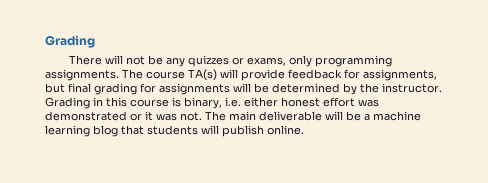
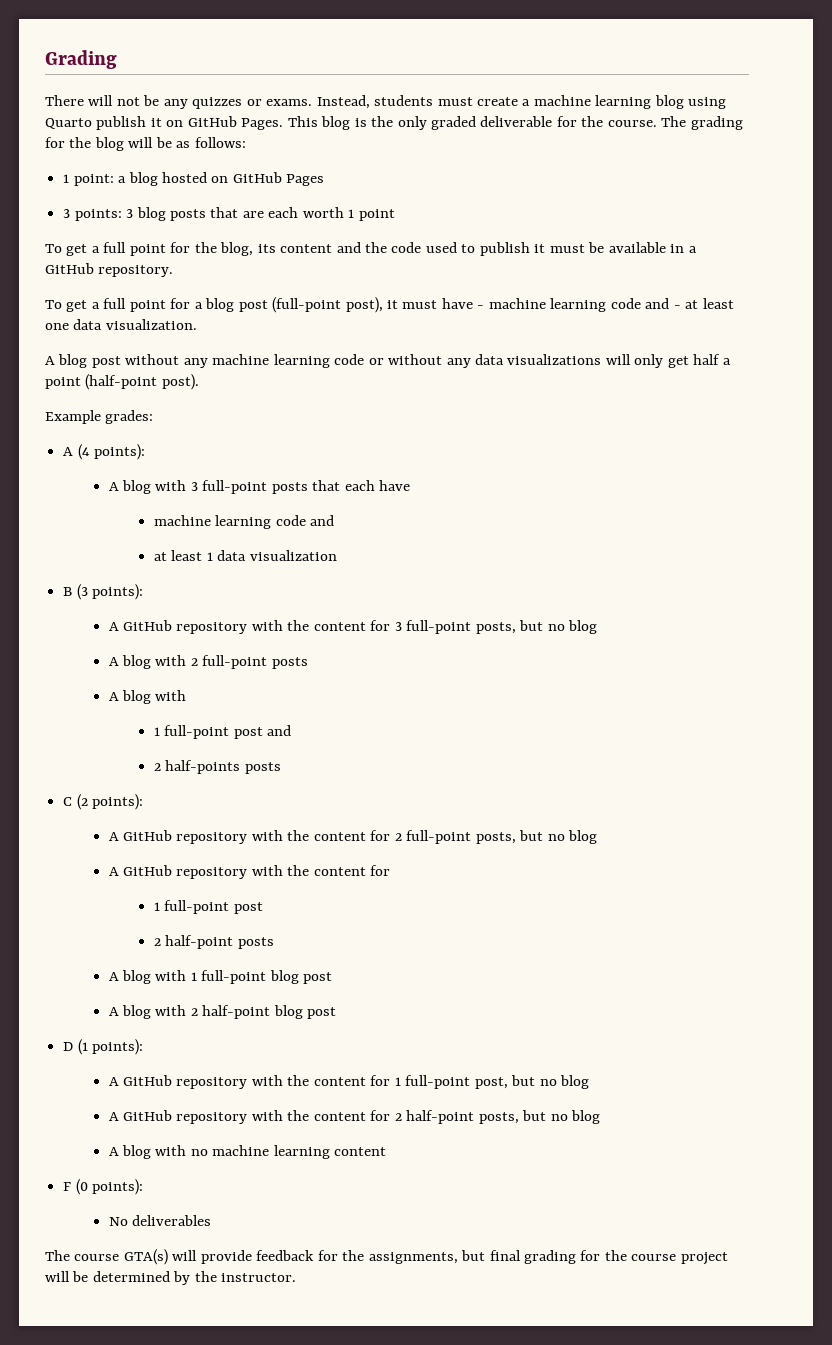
- There will not be any quizzes or exams, only programming assignments. The course TA(s) will provide feedback for assignments, but final grading for assignments will be determined by the instructor. Grading in this course is binary, i.e. either honest effort was demonstrated or it was not. The main deliverable will be a machine learning blog that students will publish online.
+ There will not be any quizzes or exams. Instead, students must create a machine learning blog using Quarto publish it on GitHub Pages. This blog is the only graded deliverable for the course. The grading for the blog will be as follows:
+ 1 point: a blog hosted on GitHub Pages
+ 3 points: 3 blog posts that are each worth 1 point
+ To get a full point for the blog, its content and the code used to publish it must be available in a GitHub repository.
+ To get a full point for a blog post (full-point post), it must have - machine learning code and - at least one data visualization.
+ A blog post without any machine learning code or without any data visualizations will only get half a point (half-point post).
+ Example grades:
+ A (4 points):
+ A blog with 3 full-point posts that each have
+ machine learning code and
+ at least 1 data visualization
+ B (3 points):
+ A GitHub repository with the content for 3 full-point posts, but no blog
+ A blog with 2 full-point posts
+ A blog with
+ 1 full-point post and
+ 2 half-points posts
+ C (2 points):
+ A GitHub repository with the content for 2 full-point posts, but no blog
+ A GitHub repository with the content for
+ 1 full-point post
+ 2 half-point posts
+ A blog with 1 full-point blog post
+ A blog with 2 half-point blog post
+ D (1 points):
+ A GitHub repository with the content for 1 full-point post, but no blog
+ A GitHub repository with the content for 2 half-point posts, but no blog
+ A blog with no machine learning content
+ F (0 points):
+ No deliverables
+ The course GTA(s) will provide feedback for the assignments, but final grading for the course project will be determined by the instructor.

